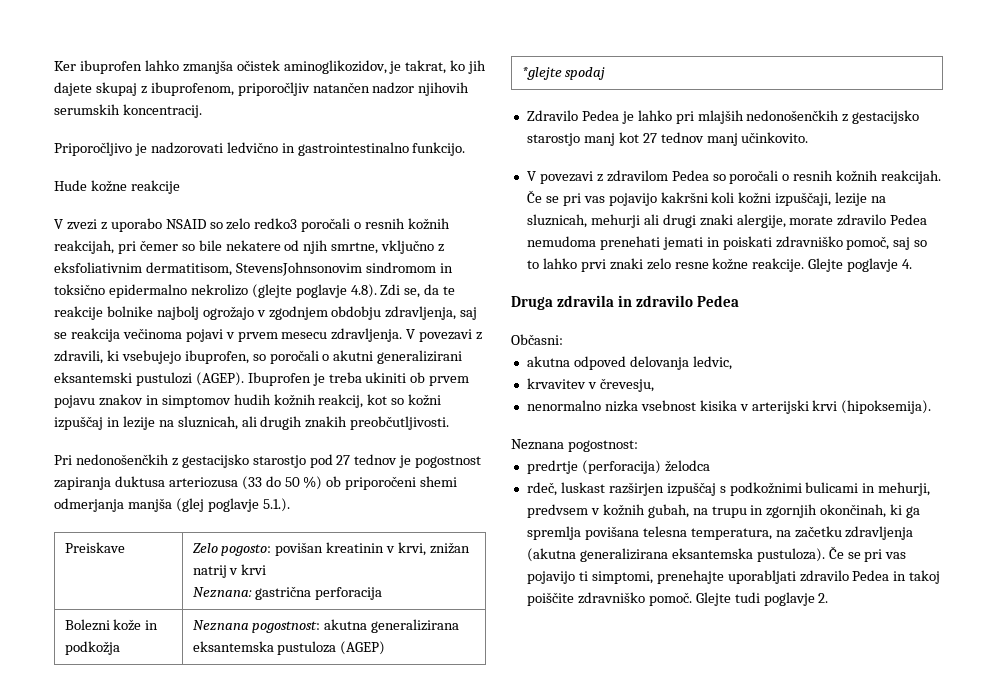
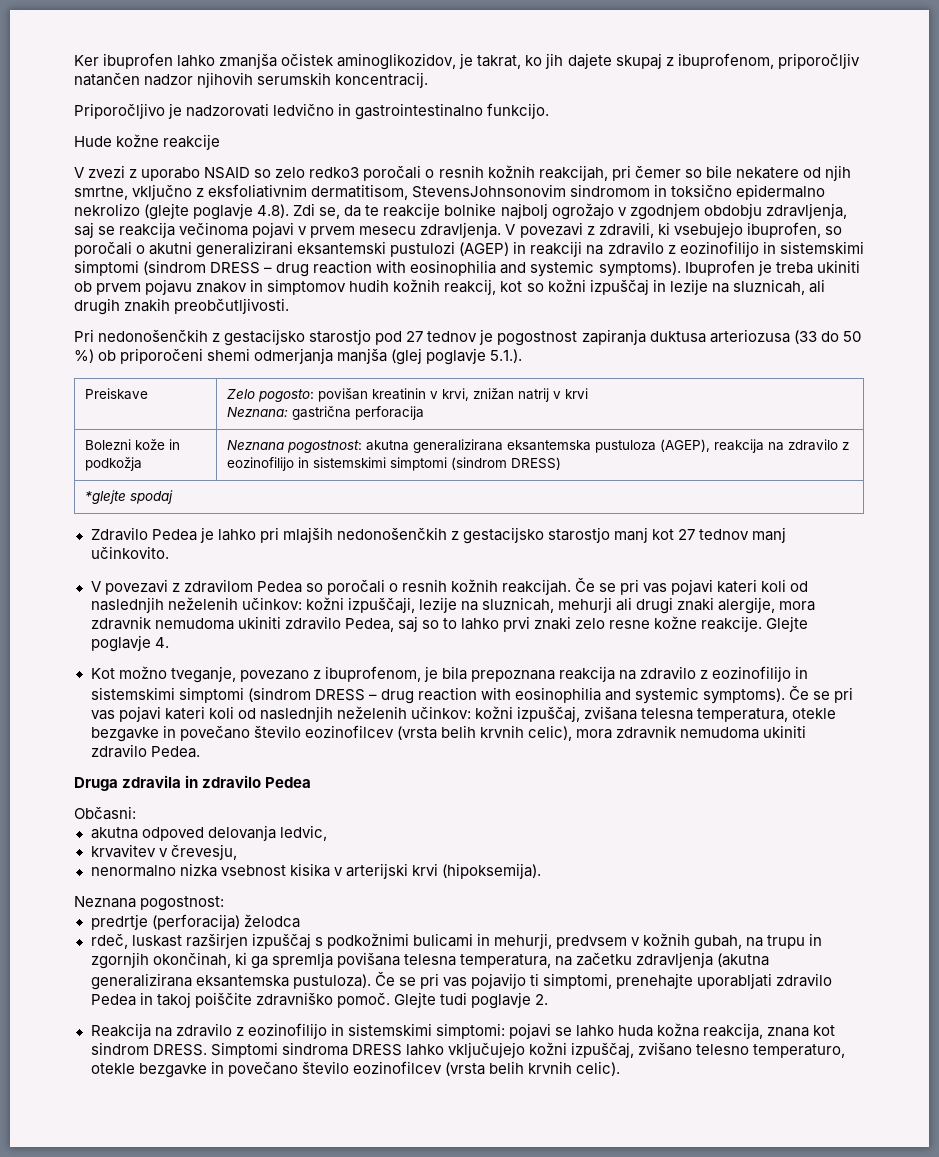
- V povezavi z zdravili, ki vsebujejo ibuprofen, so poročali o akutni generalizirani eksantemski pustulozi (AGEP).
+ V povezavi z zdravili, ki vsebujejo ibuprofen, so poročali o akutni generalizirani eksantemski pustulozi (AGEP) in reakciji na zdravilo z eozinofilijo in sistemskimi simptomi (sindrom DRESS – drug reaction with eosinophilia and systemic symptoms).
- Bolezni kože in podkožja | Neznana pogostnost: akutna generalizirana eksantemska pustuloza (AGEP)
+ Bolezni kože in podkožja | Neznana pogostnost: akutna generalizirana eksantemska pustuloza (AGEP), reakcija na zdravilo z eozinofilijo in sistemskimi simptomi (sindrom DRESS)
- Če se pri vas pojavijo kakršni koli kožni izpuščaji, lezije na sluznicah, mehurji ali drugi znaki alergije, morate zdravilo Pedea nemudoma prenehati jemati in poiskati zdravniško pomoč, saj so to lahko prvi znaki zelo resne kožne reakcije.
+ Če se pri vas pojavi kateri koli od naslednjih neželenih učinkov: kožni izpuščaji, lezije na sluznicah, mehurji ali drugi znaki alergije, mora zdravnik nemudoma ukiniti zdravilo Pedea, saj so to lahko prvi znaki zelo resne kožne reakcije.
+ Kot možno tveganje, povezano z ibuprofenom, je bila prepoznana reakcija na zdravilo z eozinofilijo in sistemskimi simptomi (sindrom DRESS – drug reaction with eosinophilia and systemic symptoms). Če se pri vas pojavi kateri koli od naslednjih neželenih učinkov: kožni izpuščaj, zvišana telesna temperatura, otekle bezgavke in povečano število eozinofilcev (vrsta belih krvnih celic), mora zdravnik nemudoma ukiniti zdravilo Pedea.
+ Reakcija na zdravilo z eozinofilijo in sistemskimi simptomi: pojavi se lahko huda kožna reakcija, znana kot sindrom DRESS. Simptomi sindroma DRESS lahko vključujejo kožni izpuščaj, zvišano telesno temperaturo, otekle bezgavke in povečano število eozinofilcev (vrsta belih krvnih celic).

